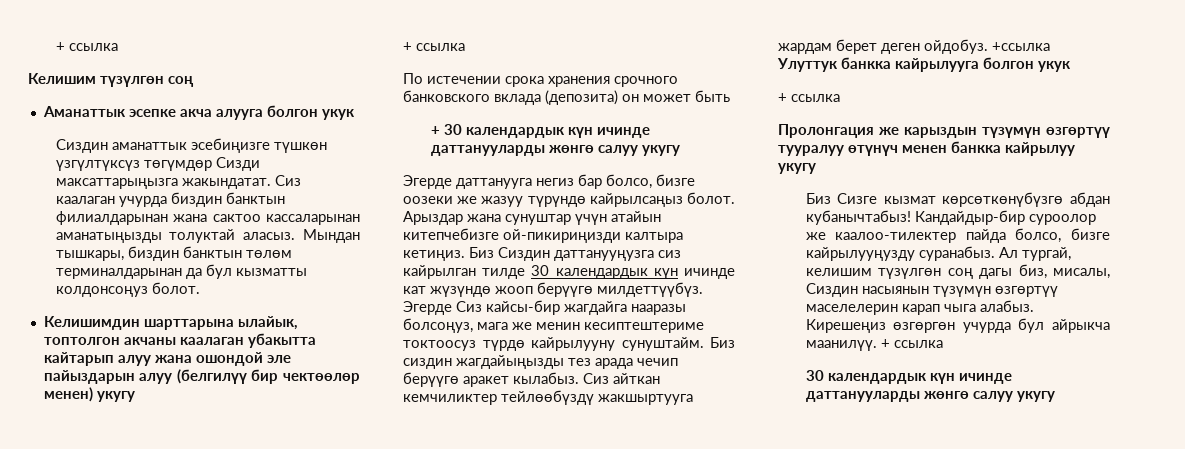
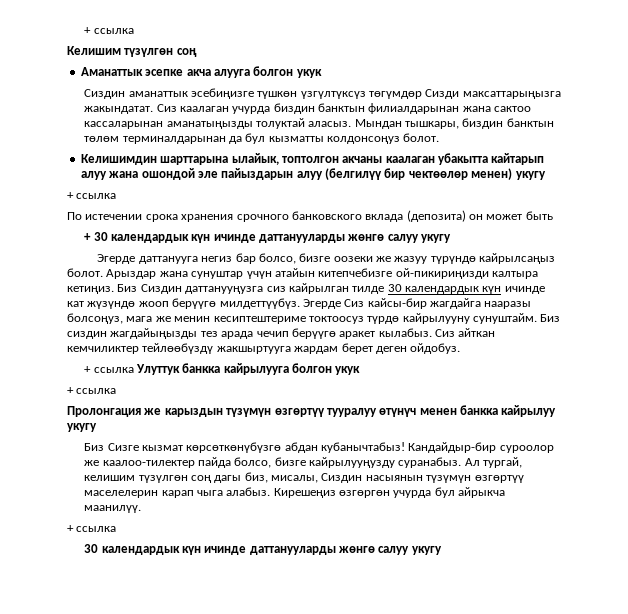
- Сиз айткан кемчиликтер тейлөөбүздү жакшыртууга жардам берет деген ойдобуз. +ссылка Улуттук банкка кайрылууга болгон укук
+ Сиз айткан кемчиликтер тейлөөбүздү жакшыртууга жардам берет деген ойдобуз.
+ + ссылка Улуттук банкка кайрылууга болгон укук
- Кирешеңиз өзгөргөн учурда бул айрыкча маанилүү. + ссылка
+ Кирешеңиз өзгөргөн учурда бул айрыкча маанилүү.
+ + ссылка

